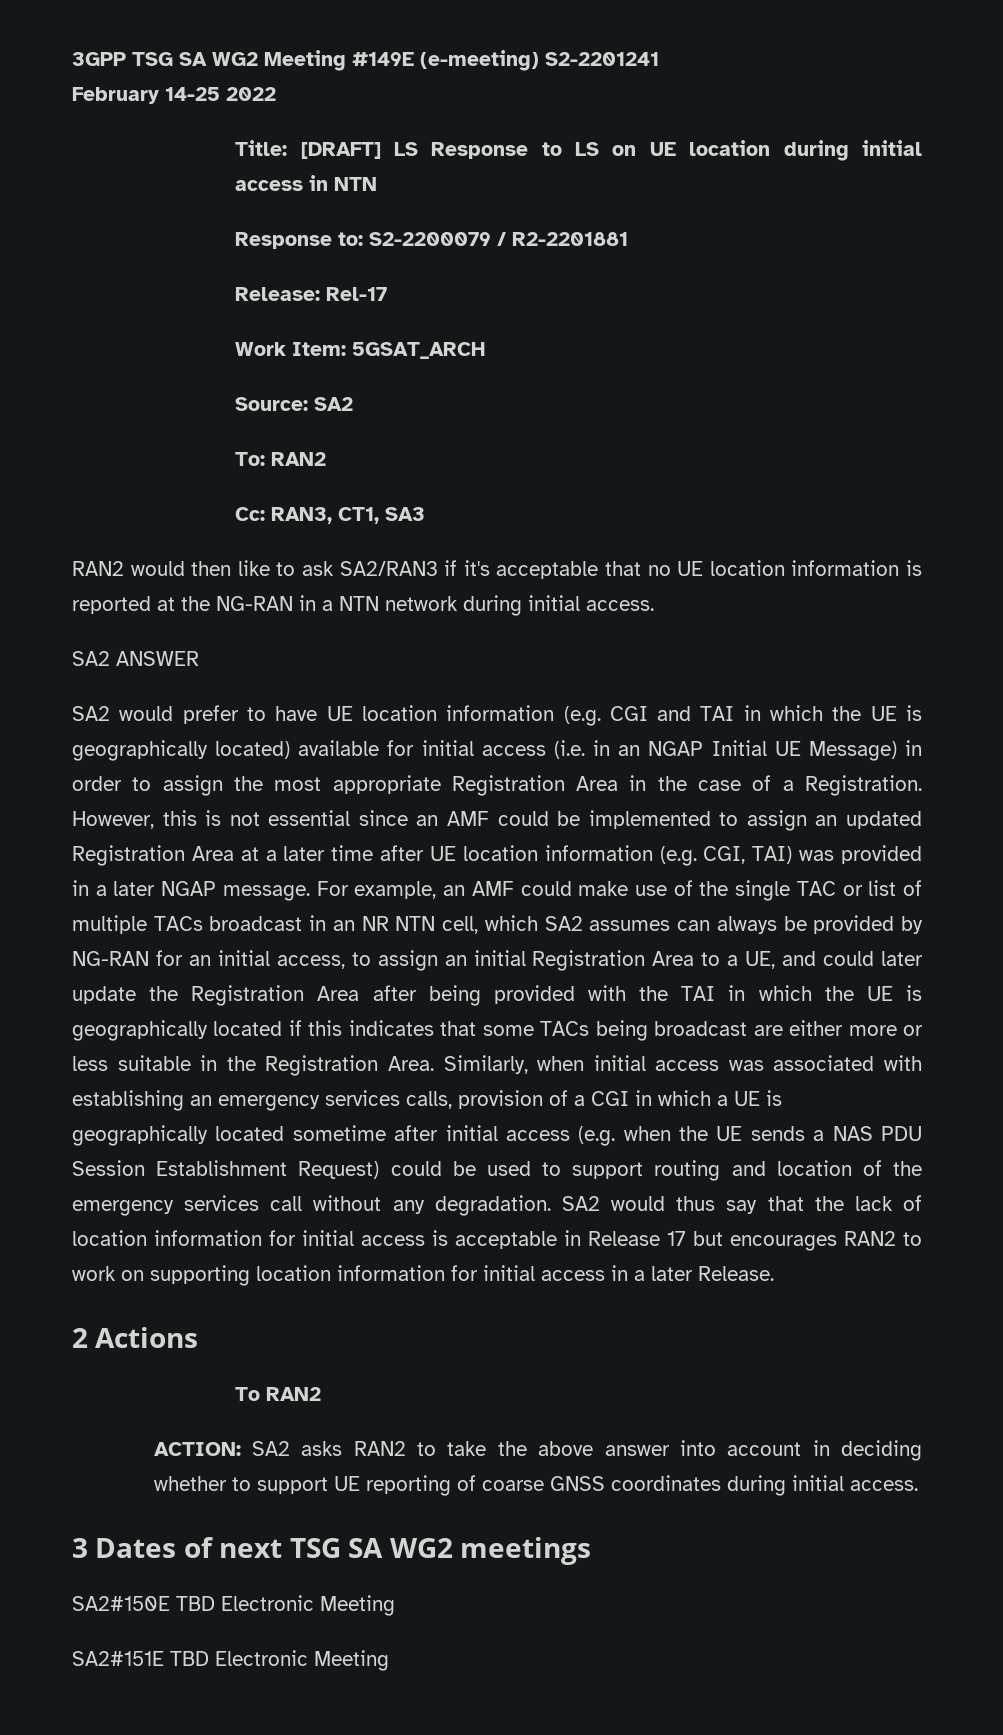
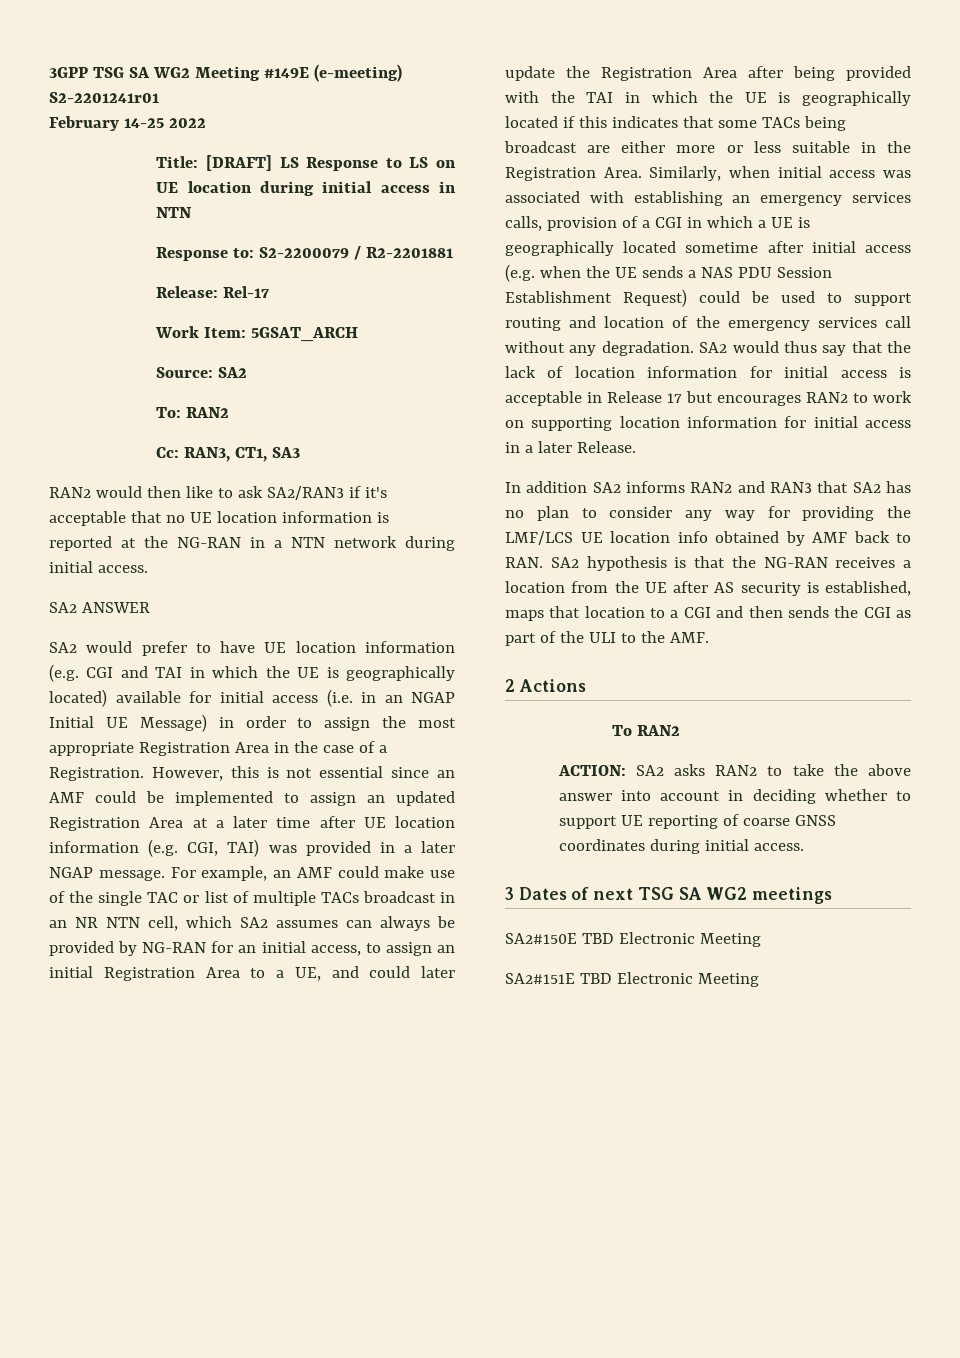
- 3GPP TSG SA WG2 Meeting #149E (e-meeting) S2-2201241
+ 3GPP TSG SA WG2 Meeting #149E (e-meeting) S2-2201241r01
+ In addition SA2 informs RAN2 and RAN3 that SA2 has no plan to consider any way for providing the LMF/LCS UE location info obtained by AMF back to RAN. SA2 hypothesis is that the NG-RAN receives a location from the UE after AS security is established, maps that location to a CGI and then sends the CGI as part of the ULI to the AMF.

